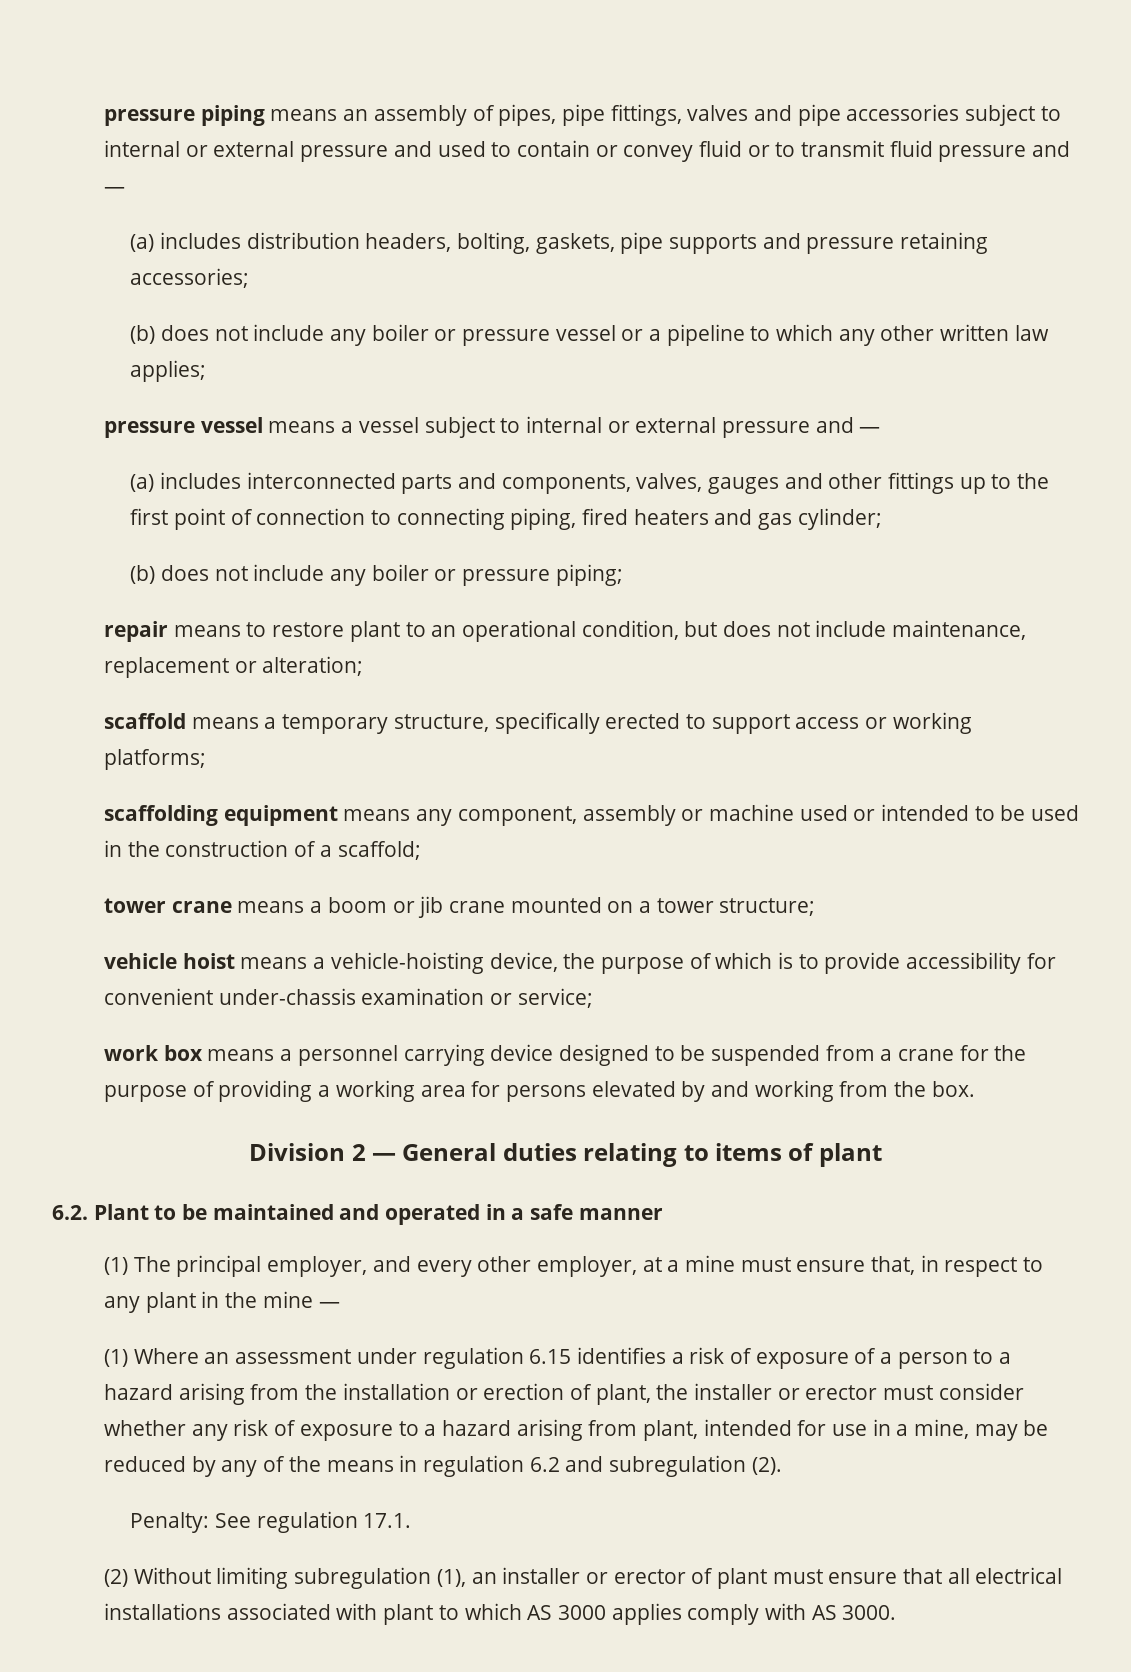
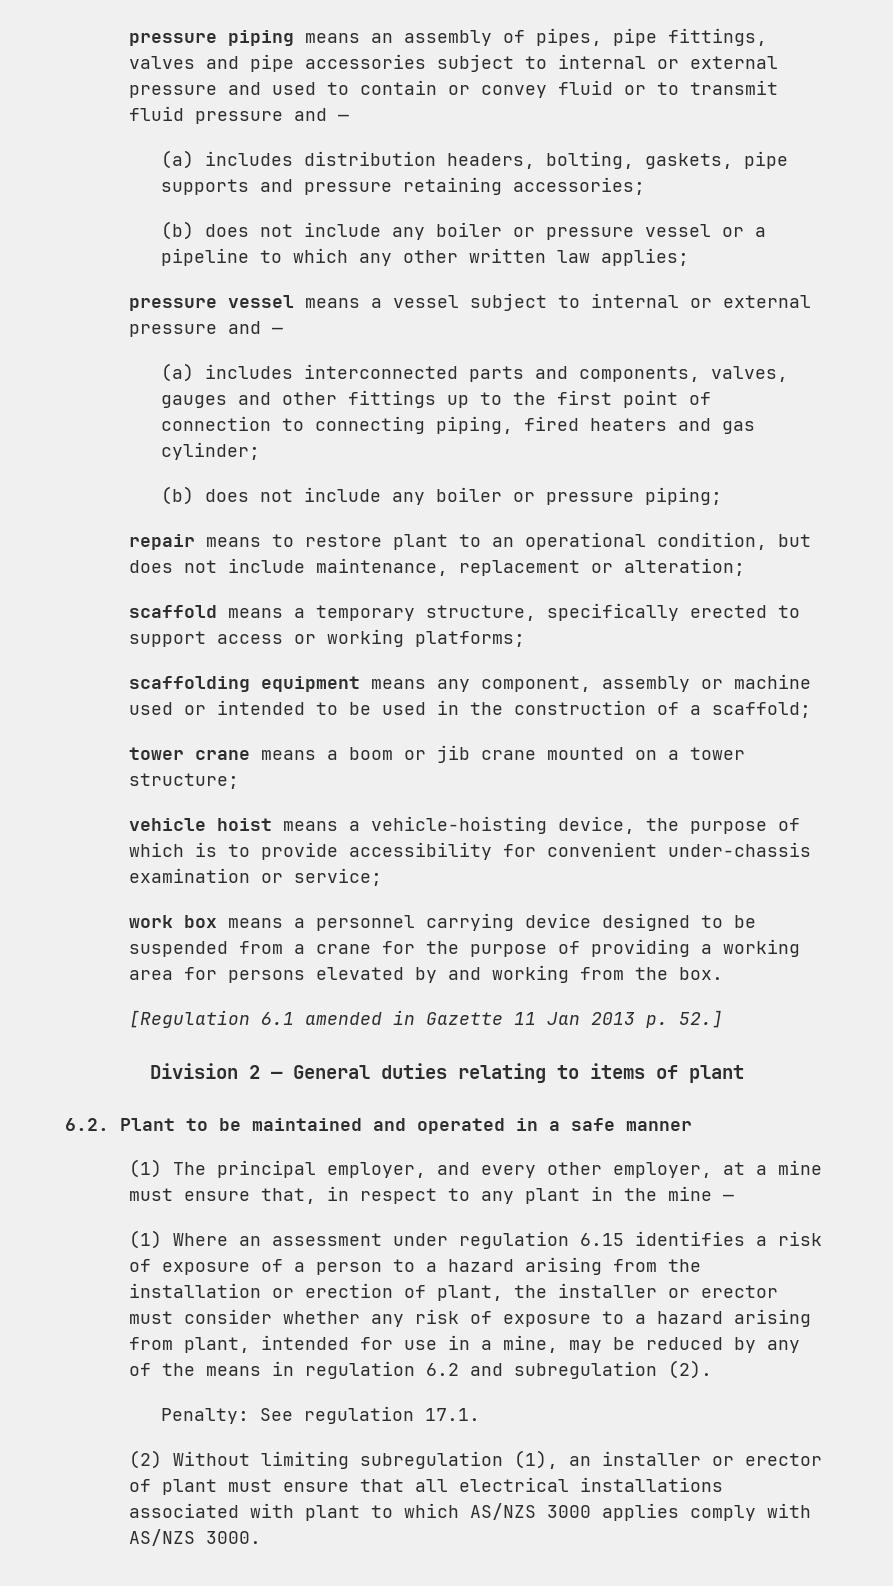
+ [Regulation 6.1 amended in Gazette 11 Jan 2013 p. 52.]
- (2) Without limiting subregulation (1), an installer or erector of plant must ensure that all electrical installations associated with plant to which AS 3000 applies comply with AS 3000.
+ (2) Without limiting subregulation (1), an installer or erector of plant must ensure that all electrical installations associated with plant to which AS/NZS 3000 applies comply with AS/NZS 3000.

